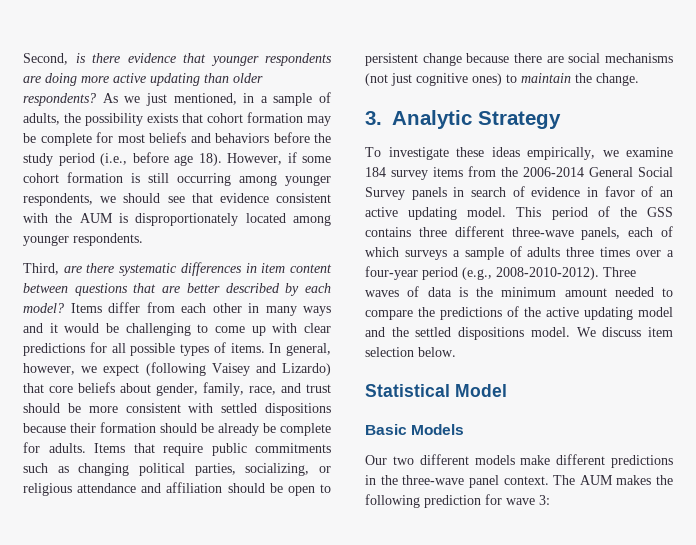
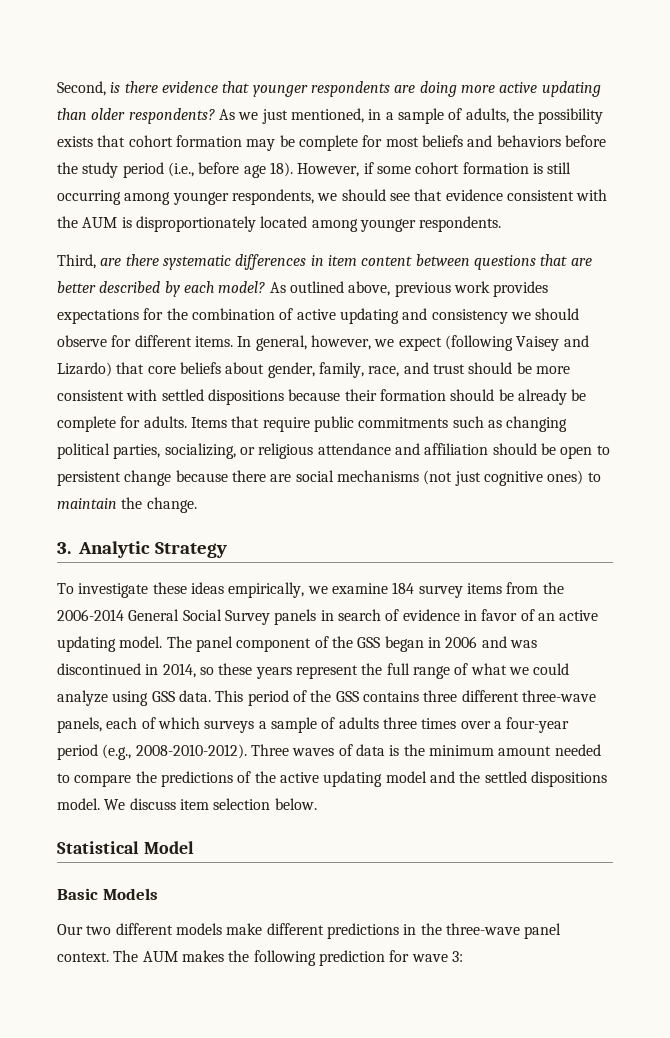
- Items differ from each other in many ways and it would be challenging to come up with clear predictions for all possible types of items.
+ As outlined above, previous work provides expectations for the combination of active updating and consistency we should observe for different items.
+ The panel component of the GSS began in 2006 and was discontinued in 2014, so these years represent the full range of what we could analyze using GSS data.

